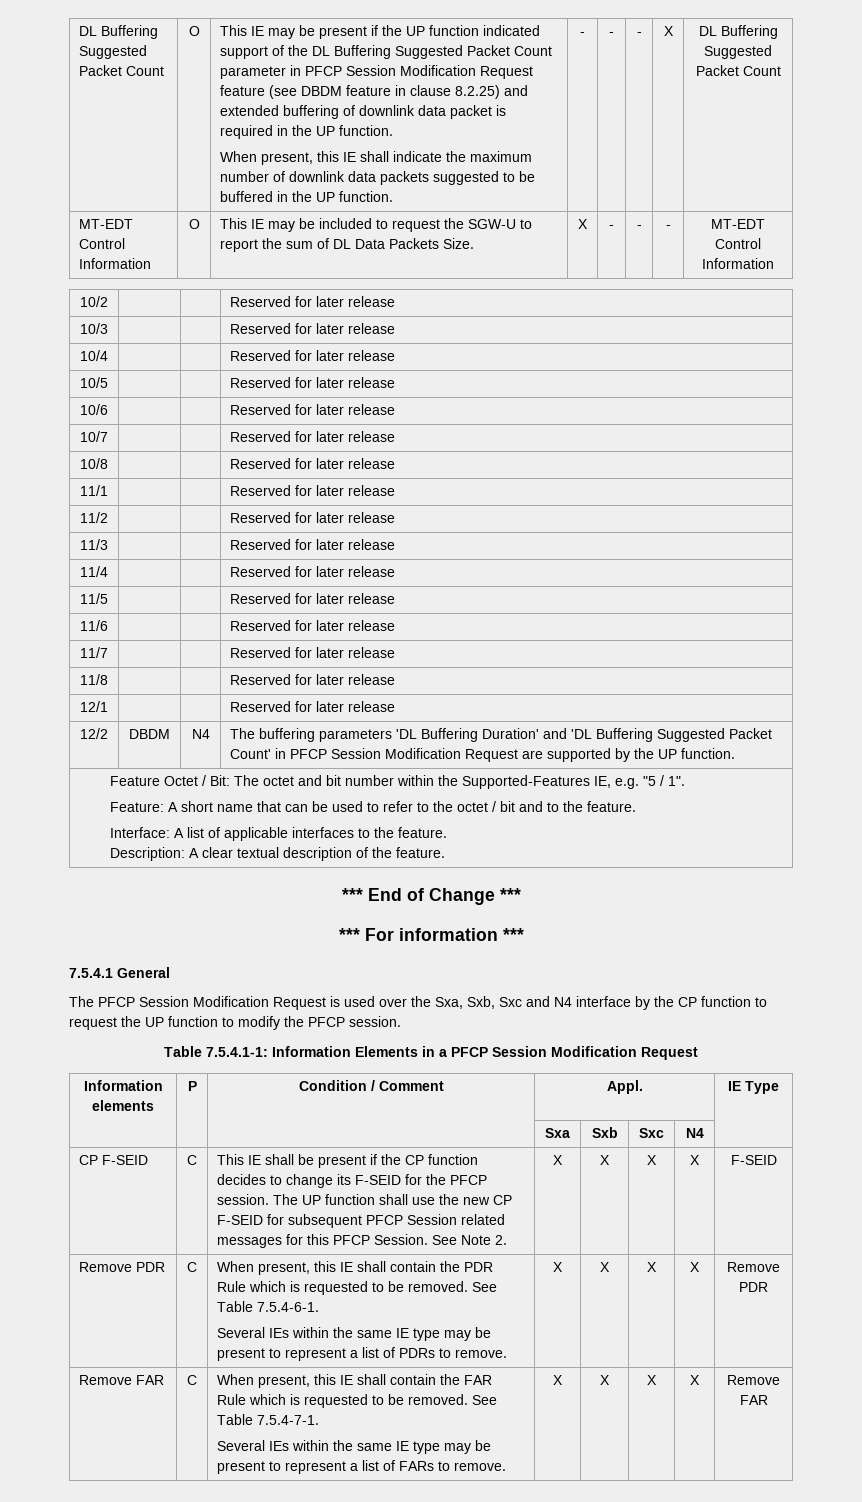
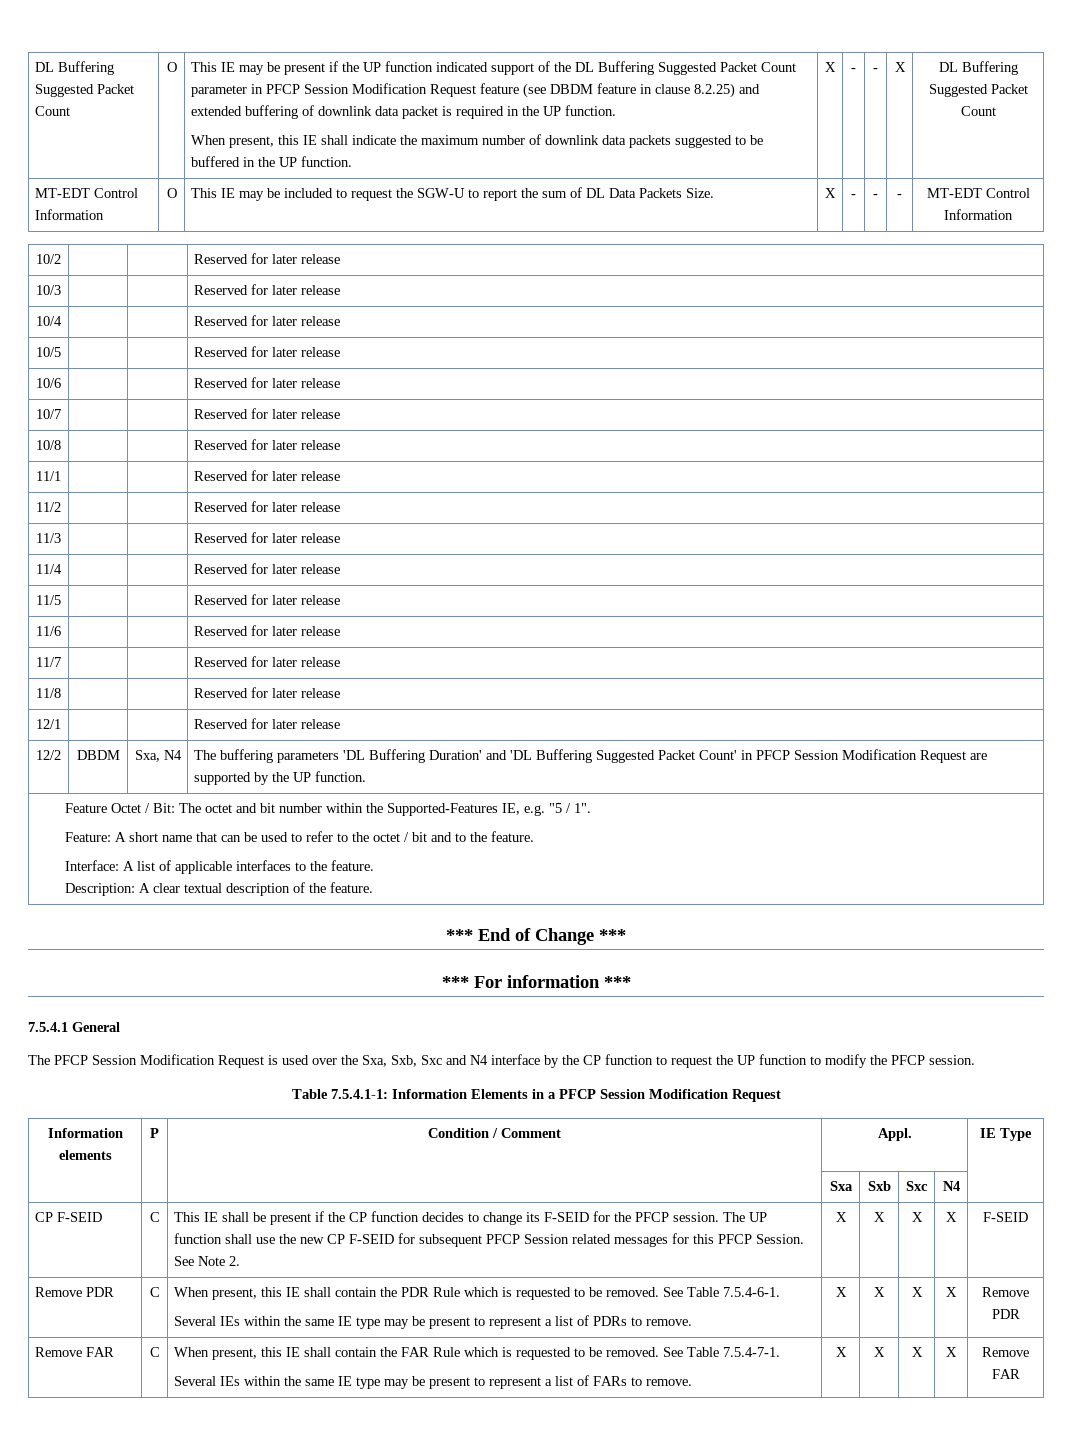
- When present, this IE shall indicate the maximum number of downlink data packets suggested to be buffered in the UP function. | -
+ When present, this IE shall indicate the maximum number of downlink data packets suggested to be buffered in the UP function. | X
- 12/2 | DBDM | N4 | The buffering parameters 'DL Buffering Duration' and 'DL Buffering Suggested Packet Count' in PFCP Session Modification Request are supported by the UP function.
+ 12/2 | DBDM | Sxa, N4 | The buffering parameters 'DL Buffering Duration' and 'DL Buffering Suggested Packet Count' in PFCP Session Modification Request are supported by the UP function.

